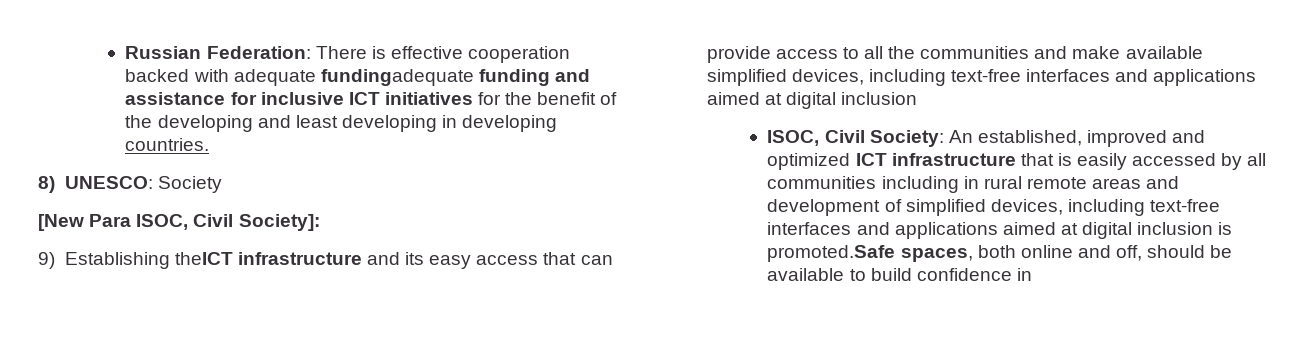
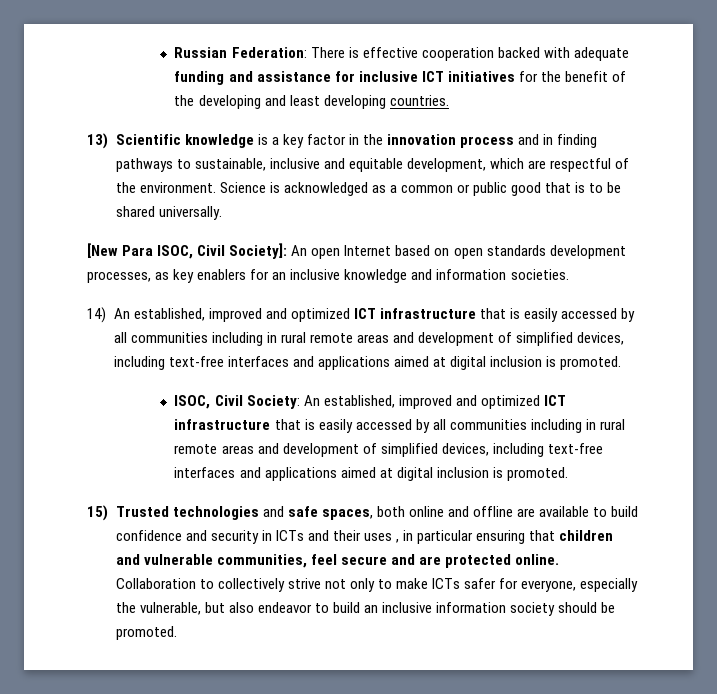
- Russian Federation: There is effective cooperation backed with adequate fundingadequate funding and assistance for inclusive ICT initiatives for the benefit of the developing and least developing in developing countries.
+ Russian Federation: There is effective cooperation backed with adequate funding and assistance for inclusive ICT initiatives for the benefit of the developing and least developing countries.
- 8) UNESCO: Society
+ 13) Scientific knowledge is a key factor in the innovation process and in finding pathways to sustainable, inclusive and equitable development, which are respectful of the environment. Science is acknowledged as a common or public good that is to be shared universally.
- [New Para ISOC, Civil Society]:
- 9) Establishing theICT infrastructure and its easy access that can provide access to all the communities and make available simplified devices, including text-free interfaces and applications aimed at digital inclusion
+ [New Para ISOC, Civil Society]: An open Internet based on open standards development processes, as key enablers for an inclusive knowledge and information societies.
+ 14) An established, improved and optimized ICT infrastructure that is easily accessed by all communities including in rural remote areas and development of simplified devices, including text-free interfaces and applications aimed at digital inclusion is promoted.
- ISOC, Civil Society: An established, improved and optimized ICT infrastructure that is easily accessed by all communities including in rural remote areas and development of simplified devices, including text-free interfaces and applications aimed at digital inclusion is promoted.Safe spaces, both online and off, should be available to build confidence in
+ ISOC, Civil Society: An established, improved and optimized ICT infrastructure that is easily accessed by all communities including in rural remote areas and development of simplified devices, including text-free interfaces and applications aimed at digital inclusion is promoted.
+ 15) Trusted technologies and safe spaces, both online and offline are available to build confidence and security in ICTs and their uses , in particular ensuring that children and vulnerable communities, feel secure and are protected online. Collaboration to collectively strive not only to make ICTs safer for everyone, especially the vulnerable, but also endeavor to build an inclusive information society should be promoted.

